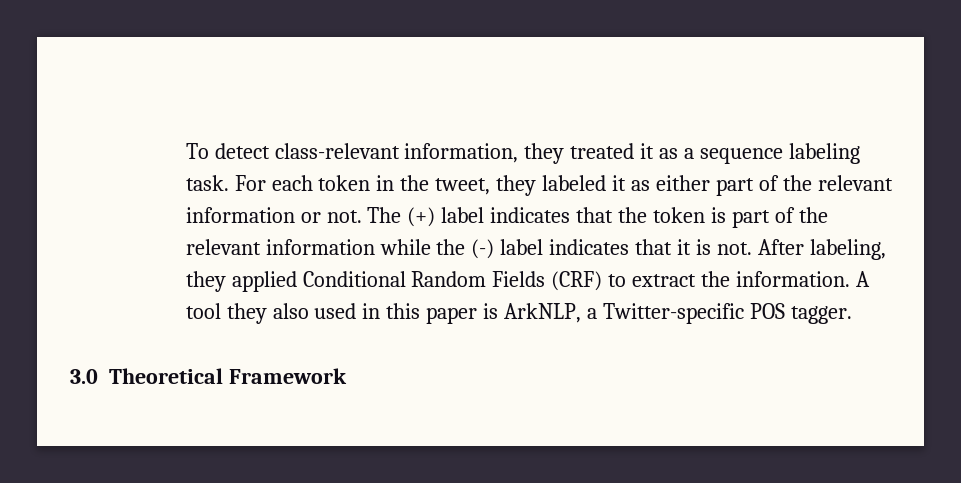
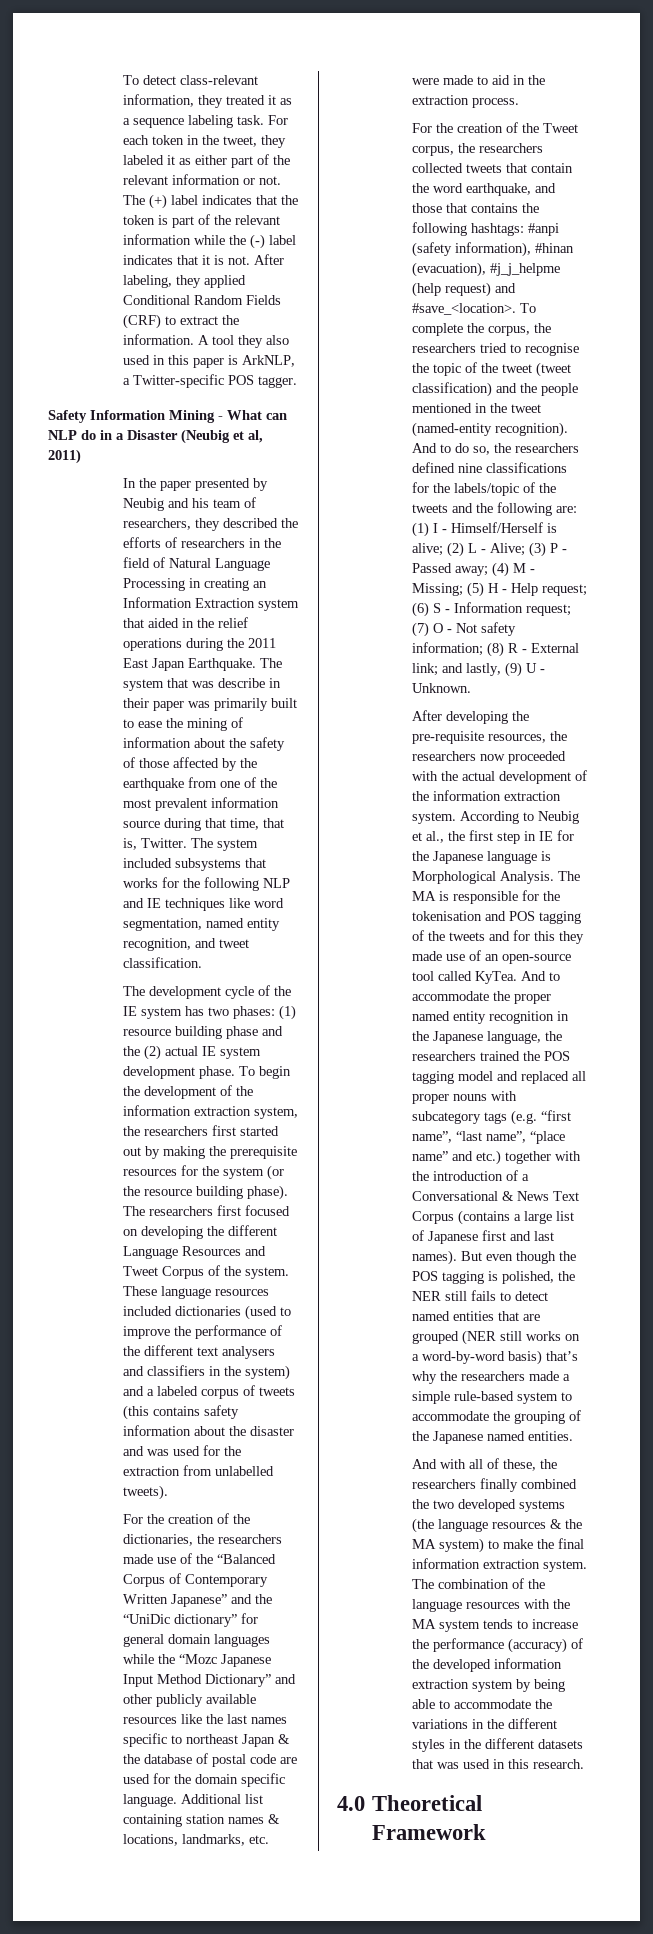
- 3.0 Theoretical Framework
+ Safety Information Mining - What can NLP do in a Disaster (Neubig et al, 2011)
+ In the paper presented by Neubig and his team of researchers, they described the efforts of researchers in the field of Natural Language Processing in creating an Information Extraction system that aided in the relief operations during the 2011 East Japan Earthquake. The system that was describe in their paper was primarily built to ease the mining of information about the safety of those affected by the earthquake from one of the most prevalent information source during that time, that is, Twitter. The system included subsystems that works for the following NLP and IE techniques like word segmentation, named entity recognition, and tweet classification.
+ The development cycle of the IE system has two phases: (1) resource building phase and the (2) actual IE system development phase. To begin the development of the information extraction system, the researchers first started out by making the prerequisite resources for the system (or the resource building phase). The researchers first focused on developing the different Language Resources and Tweet Corpus of the system. These language resources included dictionaries (used to improve the performance of the different text analysers and classifiers in the system) and a labeled corpus of tweets (this contains safety information about the disaster and was used for the extraction from unlabelled tweets).
+ For the creation of the dictionaries, the researchers made use of the “Balanced Corpus of Contemporary Written Japanese” and the “UniDic dictionary” for general domain languages while the “Mozc Japanese Input Method Dictionary” and other publicly available resources like the last names specific to northeast Japan & the database of postal code are used for the domain specific language. Additional list containing station names & locations, landmarks, etc. were made to aid in the extraction process.
+ For the creation of the Tweet corpus, the researchers collected tweets that contain the word earthquake, and those that contains the following hashtags: #anpi (safety information), #hinan (evacuation), #j_j_helpme (help request) and #save_<location>. To complete the corpus, the researchers tried to recognise the topic of the tweet (tweet classification) and the people mentioned in the tweet (named-entity recognition). And to do so, the researchers defined nine classifications for the labels/topic of the tweets and the following are: (1) I - Himself/Herself is alive; (2) L - Alive; (3) P - Passed away; (4) M - Missing; (5) H - Help request; (6) S - Information request; (7) O - Not safety information; (8) R - External link; and lastly, (9) U - Unknown.
+ After developing the pre-requisite resources, the researchers now proceeded with the actual development of the information extraction system. According to Neubig et al., the first step in IE for the Japanese language is Morphological Analysis. The MA is responsible for the tokenisation and POS tagging of the tweets and for this they made use of an open-source tool called KyTea. And to accommodate the proper named entity recognition in the Japanese language, the researchers trained the POS tagging model and replaced all proper nouns with subcategory tags (e.g. “first name”, “last name”, “place name” and etc.) together with the introduction of a Conversational & News Text Corpus (contains a large list of Japanese first and last names). But even though the POS tagging is polished, the NER still fails to detect named entities that are grouped (NER still works on a word-by-word basis) that’s why the researchers made a simple rule-based system to accommodate the grouping of the Japanese named entities.
+ And with all of these, the researchers finally combined the two developed systems (the language resources & the MA system) to make the final information extraction system. The combination of the language resources with the MA system tends to increase the performance (accuracy) of the developed information extraction system by being able to accommodate the variations in the different styles in the different datasets that was used in this research.
+ 4.0 Theoretical Framework

